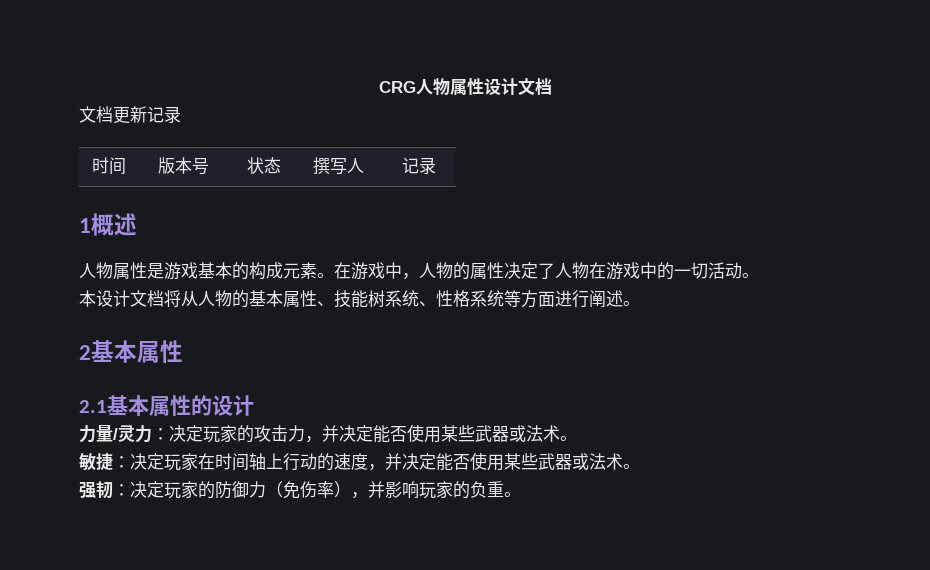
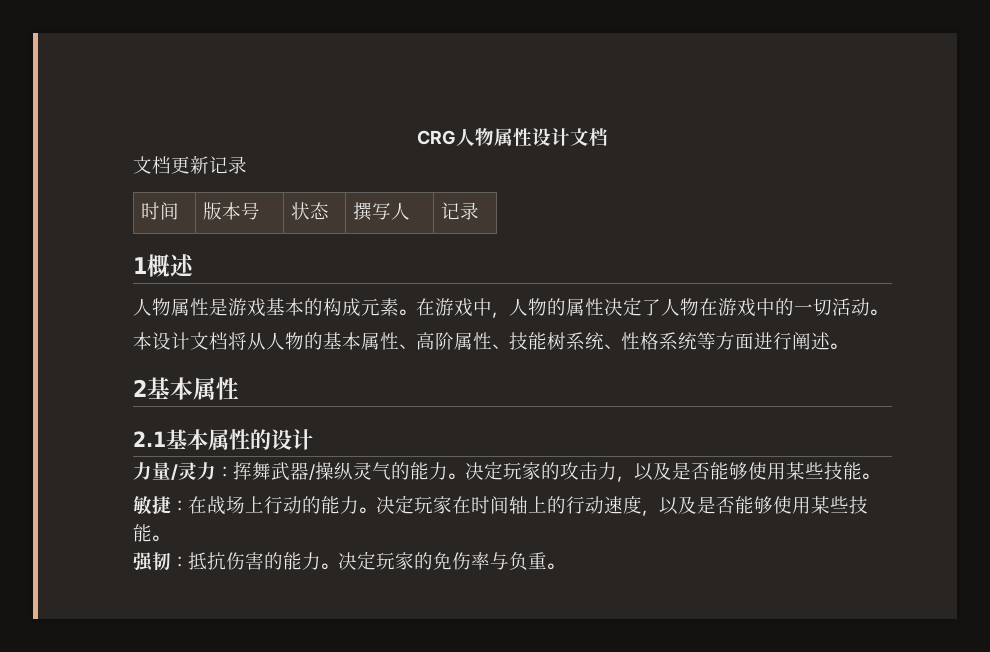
- 本设计文档将从人物的基本属性、技能树系统、性格系统等方面进行阐述。
+ 本设计文档将从人物的基本属性、高阶属性、技能树系统、性格系统等方面进行阐述。
- 力量/灵力：决定玩家的攻击力，并决定能否使用某些武器或法术。
- 敏捷：决定玩家在时间轴上行动的速度，并决定能否使用某些武器或法术。
- 强韧：决定玩家的防御力（免伤率），并影响玩家的负重。
+ 力量/灵力：挥舞武器/操纵灵气的能力。决定玩家的攻击力，以及是否能够使用某些技能。
+ 敏捷：在战场上行动的能力。决定玩家在时间轴上的行动速度，以及是否能够使用某些技能。
+ 强韧：抵抗伤害的能力。决定玩家的免伤率与负重。

